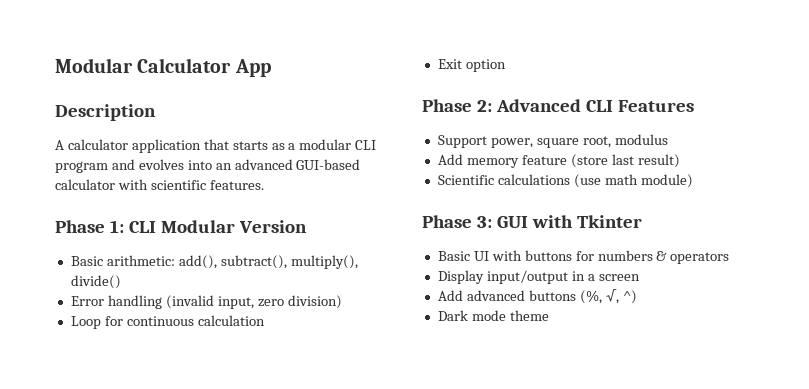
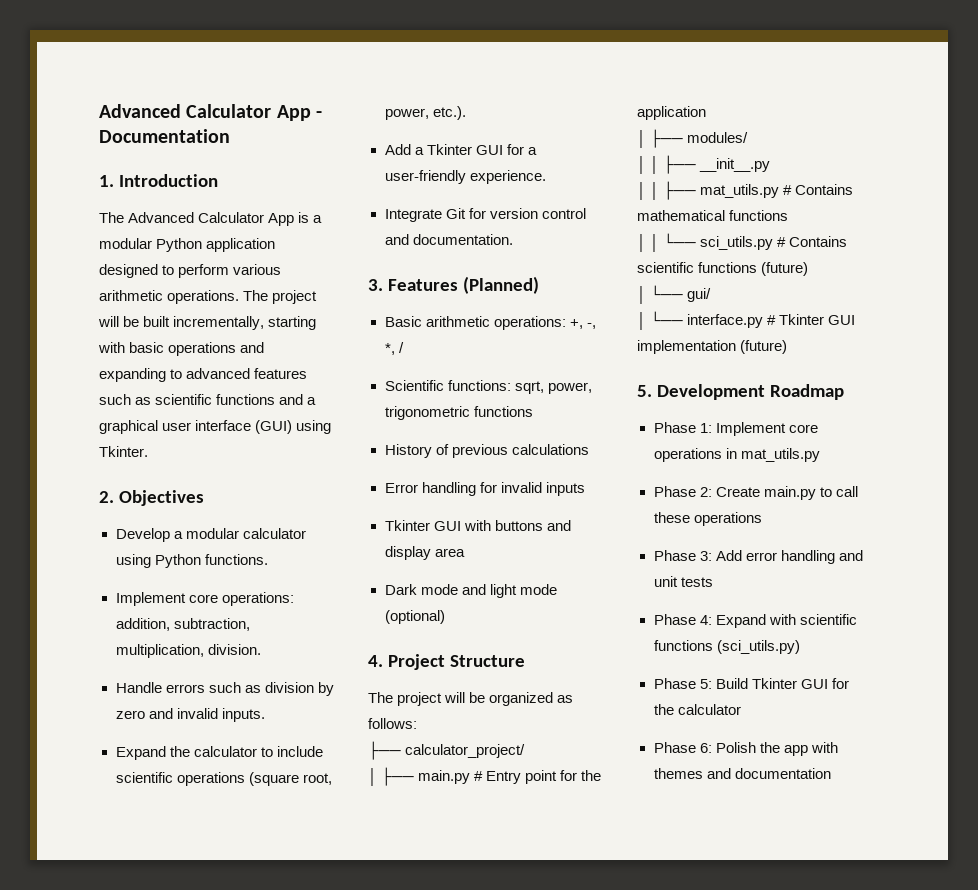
- Modular Calculator App
- Description
- A calculator application that starts as a modular CLI program and evolves into an advanced GUI-based calculator with scientific features.
- Phase 1: CLI Modular Version
- Basic arithmetic: add(), subtract(), multiply(), divide()
- Error handling (invalid input, zero division)
- Loop for continuous calculation
- Exit option
- Phase 2: Advanced CLI Features
- Support power, square root, modulus
- Add memory feature (store last result)
- Scientific calculations (use math module)
- Phase 3: GUI with Tkinter
- Basic UI with buttons for numbers & operators
- Display input/output in a screen
- Add advanced buttons (%, √, ^)
- Dark mode theme
+ Advanced Calculator App - Documentation
+ 1. Introduction
+ The Advanced Calculator App is a modular Python application designed to perform various arithmetic operations. The project will be built incrementally, starting with basic operations and expanding to advanced features such as scientific functions and a graphical user interface (GUI) using Tkinter.
+ 2. Objectives
+ Develop a modular calculator using Python functions.
+ Implement core operations: addition, subtraction, multiplication, division.
+ Handle errors such as division by zero and invalid inputs.
+ Expand the calculator to include scientific operations (square root, power, etc.).
+ Add a Tkinter GUI for a user-friendly experience.
+ Integrate Git for version control and documentation.
+ 3. Features (Planned)
+ Basic arithmetic operations: +, -, *, /
+ Scientific functions: sqrt, power, trigonometric functions
+ History of previous calculations
+ Error handling for invalid inputs
+ Tkinter GUI with buttons and display area
+ Dark mode and light mode (optional)
+ 4. Project Structure
+ The project will be organized as follows:
+ ├── calculator_project/
+ │ ├── main.py # Entry point for the application
+ │ ├── modules/
+ │ │ ├── __init__.py
+ │ │ ├── mat_utils.py # Contains mathematical functions
+ │ │ └── sci_utils.py # Contains scientific functions (future)
+ │ └── gui/
+ │ └── interface.py # Tkinter GUI implementation (future)
+ 5. Development Roadmap
+ Phase 1: Implement core operations in mat_utils.py
+ Phase 2: Create main.py to call these operations
+ Phase 3: Add error handling and unit tests
+ Phase 4: Expand with scientific functions (sci_utils.py)
+ Phase 5: Build Tkinter GUI for the calculator
+ Phase 6: Polish the app with themes and documentation

